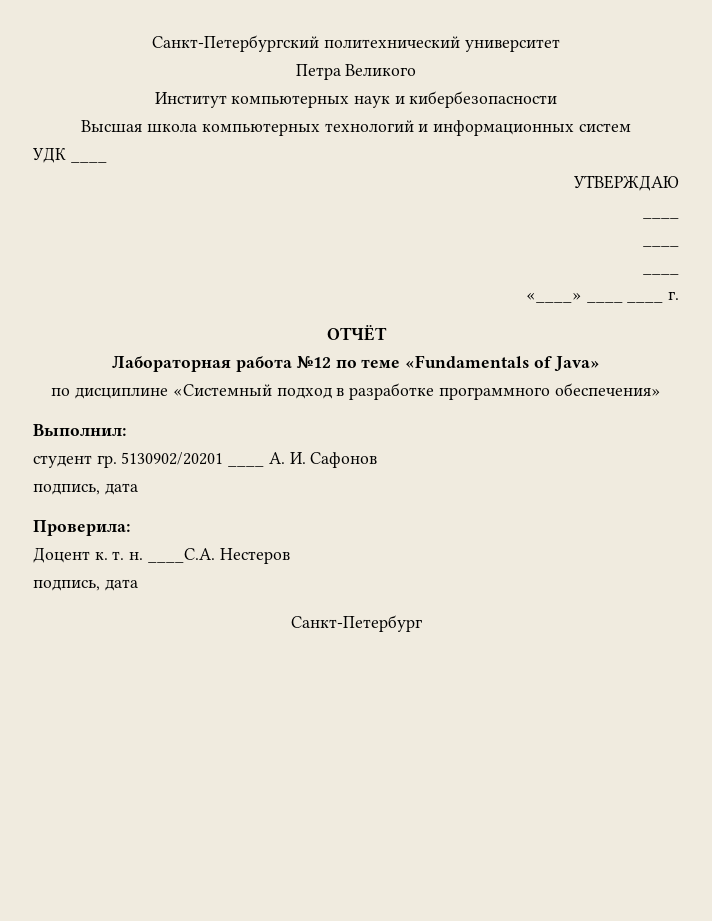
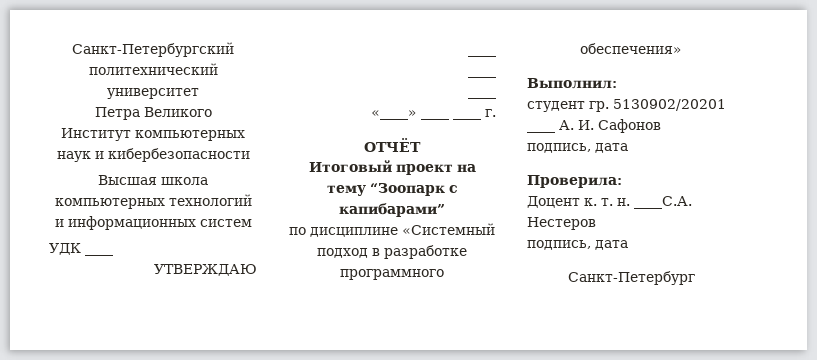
- Лабораторная работа №12 по теме «Fundamentals of Java»
+ Итоговый проект на тему “Зоопарк с капибарами”

